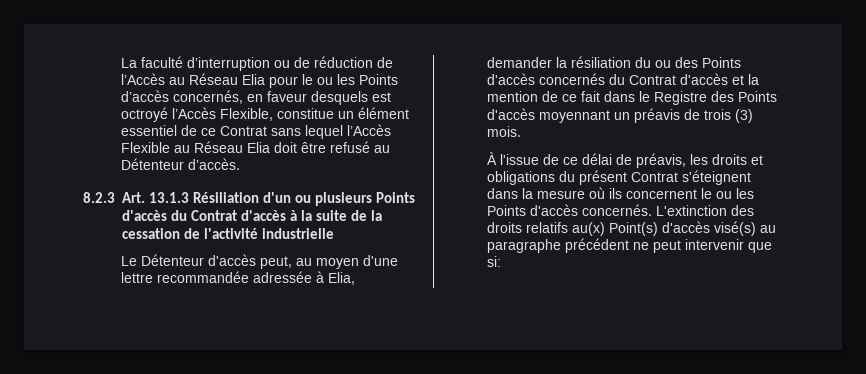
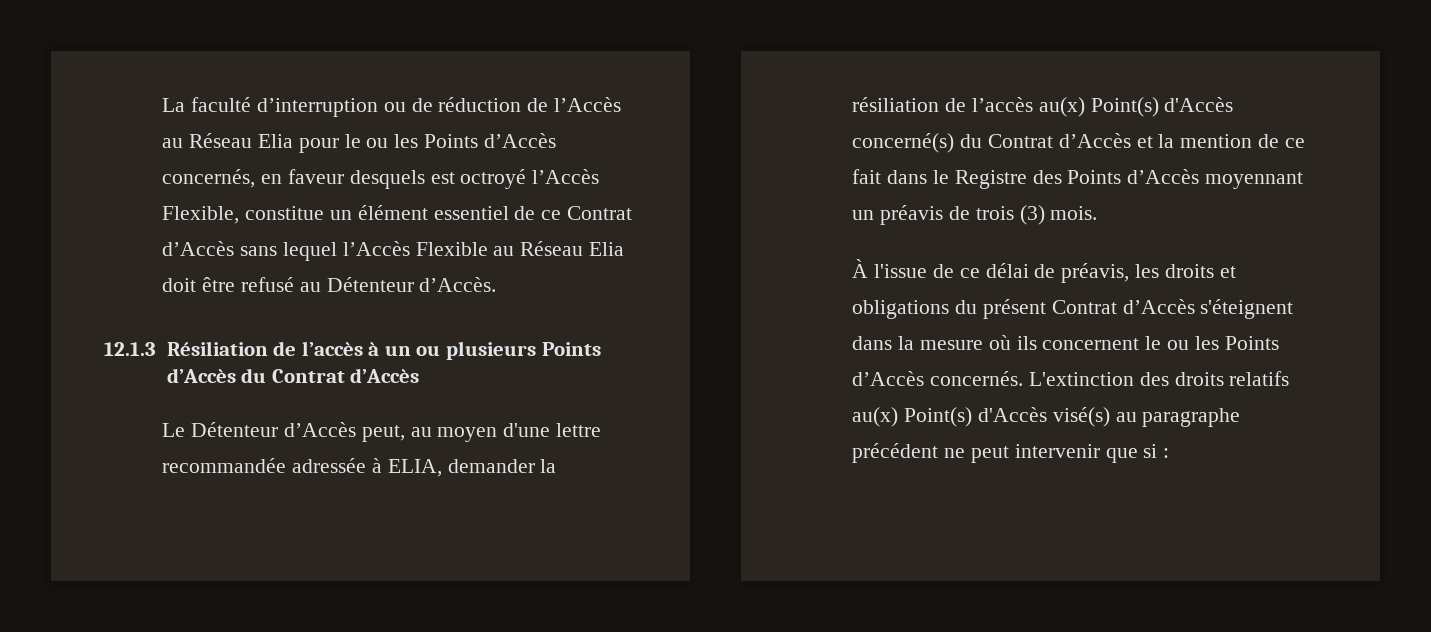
- La faculté d’interruption ou de réduction de l’Accès au Réseau Elia pour le ou les Points d’accès concernés, en faveur desquels est octroyé l’Accès Flexible, constitue un élément essentiel de ce Contrat sans lequel l’Accès Flexible au Réseau Elia doit être refusé au Détenteur d’accès.
- 8.2.3 Art. 13.1.3 Résiliation d'un ou plusieurs Points d'accès du Contrat d'accès à la suite de la cessation de l'activité industrielle
+ La faculté d’interruption ou de réduction de l’Accès au Réseau Elia pour le ou les Points d’Accès concernés, en faveur desquels est octroyé l’Accès Flexible, constitue un élément essentiel de ce Contrat d’Accès sans lequel l’Accès Flexible au Réseau Elia doit être refusé au Détenteur d’Accès.
+ 12.1.3 Résiliation de l’accès à un ou plusieurs Points d’Accès du Contrat d’Accès
- Le Détenteur d'accès peut, au moyen d'une lettre recommandée adressée à Elia, demander la résiliation du ou des Points d'accès concernés du Contrat d'accès et la mention de ce fait dans le Registre des Points d'accès moyennant un préavis de trois (3) mois.
+ Le Détenteur d’Accès peut, au moyen d'une lettre recommandée adressée à ELIA, demander la résiliation de l’accès au(x) Point(s) d'Accès concerné(s) du Contrat d’Accès et la mention de ce fait dans le Registre des Points d’Accès moyennant un préavis de trois (3) mois.
- À l'issue de ce délai de préavis, les droits et obligations du présent Contrat s'éteignent dans la mesure où ils concernent le ou les Points d'accès concernés.
+ À l'issue de ce délai de préavis, les droits et obligations du présent Contrat d’Accès s'éteignent dans la mesure où ils concernent le ou les Points d’Accès concernés.
- L'extinction des droits relatifs au(x) Point(s) d'accès visé(s) au paragraphe précédent ne peut intervenir que si:
+ L'extinction des droits relatifs au(x) Point(s) d'Accès visé(s) au paragraphe précédent ne peut intervenir que si :

